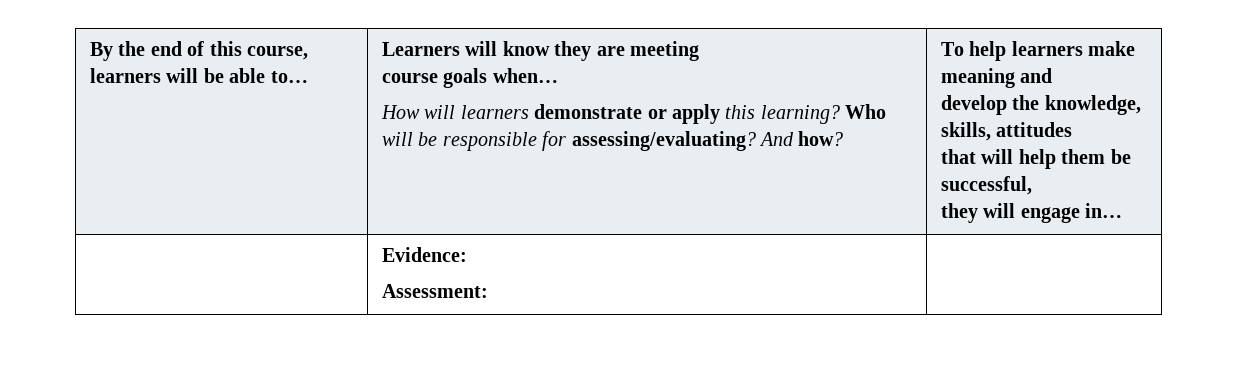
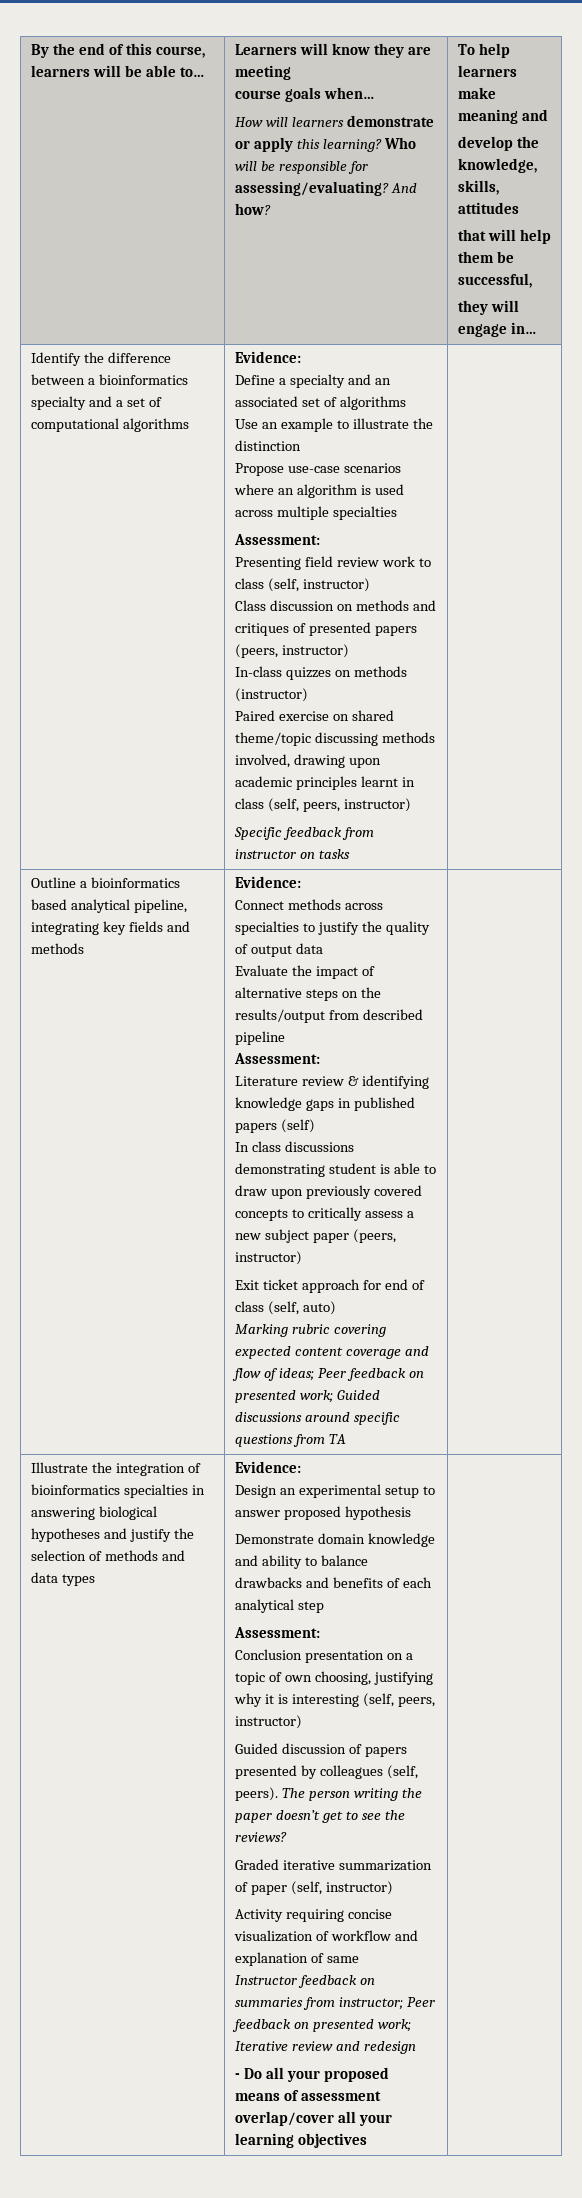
- Evidence:
+ Identify the difference between a bioinformatics specialty and a set of computational algorithms | Evidence:
+ Define a specialty and an associated set of algorithms
+ Use an example to illustrate the distinction
+ Propose use-case scenarios where an algorithm is used across multiple specialties
  Assessment:
+ Presenting field review work to class (self, instructor)
+ Class discussion on methods and critiques of presented papers (peers, instructor)
+ In-class quizzes on methods (instructor)
+ Paired exercise on shared theme/topic discussing methods involved, drawing upon academic principles learnt in class (self, peers, instructor)
+ Specific feedback from instructor on tasks |
+ Outline a bioinformatics based analytical pipeline, integrating key fields and methods | Evidence:
+ Connect methods across specialties to justify the quality of output data
+ Evaluate the impact of alternative steps on the results/output from described pipeline
+ Assessment:
+ Literature review & identifying knowledge gaps in published papers (self)
+ In class discussions demonstrating student is able to draw upon previously covered concepts to critically assess a new subject paper (peers, instructor)
+ Exit ticket approach for end of class (self, auto)
+ Marking rubric covering expected content coverage and flow of ideas; Peer feedback on presented work; Guided discussions around specific questions from TA |
+ Illustrate the integration of bioinformatics specialties in answering biological hypotheses and justify the selection of methods and data types | Evidence:
+ Design an experimental setup to answer proposed hypothesis
+ Demonstrate domain knowledge and ability to balance drawbacks and benefits of each analytical step
+ Assessment:
+ Conclusion presentation on a topic of own choosing, justifying why it is interesting (self, peers, instructor)
+ Guided discussion of papers presented by colleagues (self, peers). The person writing the paper doesn’t get to see the reviews?
+ Graded iterative summarization of paper (self, instructor)
+ Activity requiring concise visualization of workflow and explanation of same
+ Instructor feedback on summaries from instructor; Peer feedback on presented work; Iterative review and redesign
+ - Do all your proposed means of assessment overlap/cover all your learning objectives

